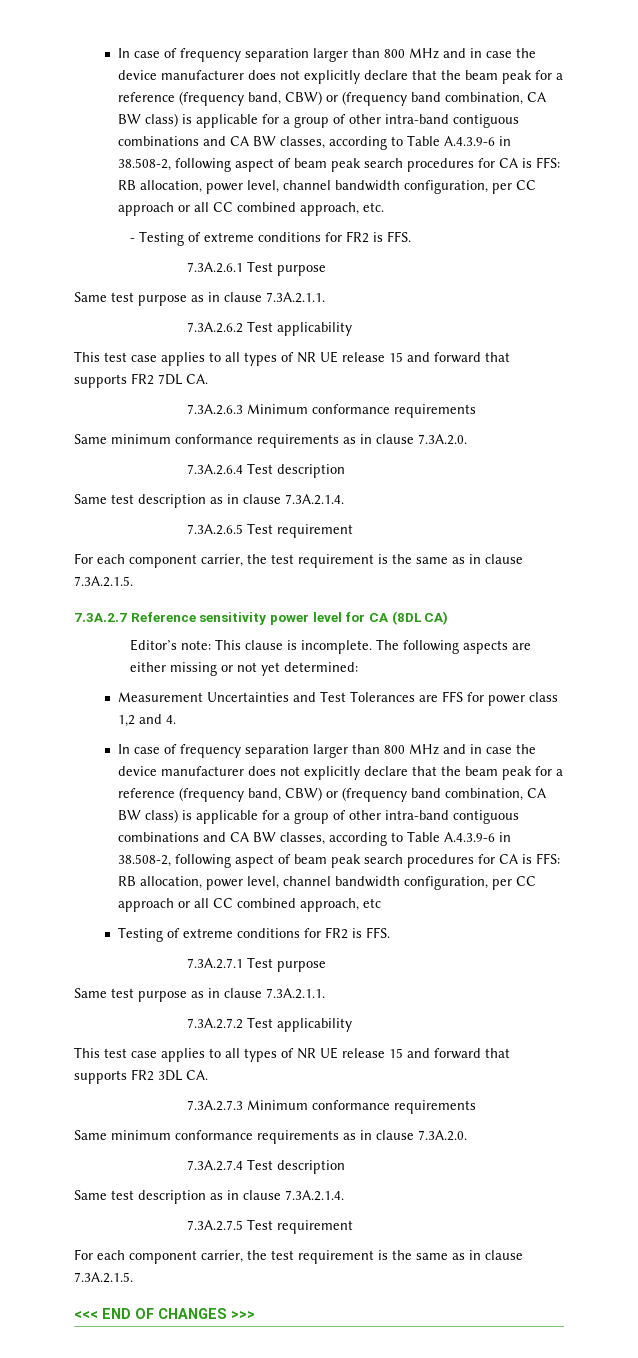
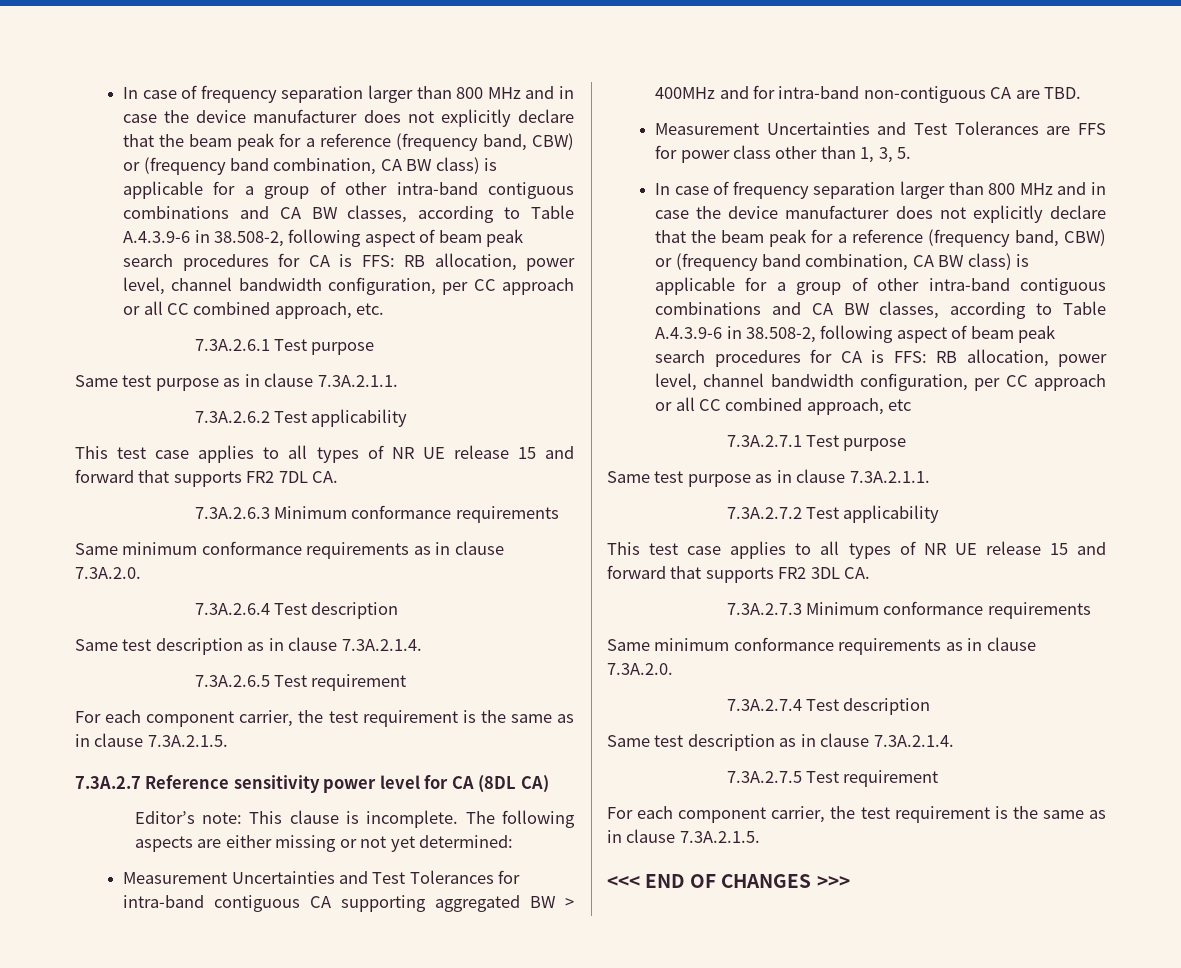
- - Testing of extreme conditions for FR2 is FFS.
+ Measurement Uncertainties and Test Tolerances for intra-band contiguous CA supporting aggregated BW > 400MHz and for intra-band non-contiguous CA are TBD.
- Measurement Uncertainties and Test Tolerances are FFS for power class 1,2 and 4.
+ Measurement Uncertainties and Test Tolerances are FFS for power class other than 1, 3, 5.
  RB allocation, power level, channel bandwidth configuration, per CC approach or all CC combined approach, etc
- Testing of extreme conditions for FR2 is FFS.

